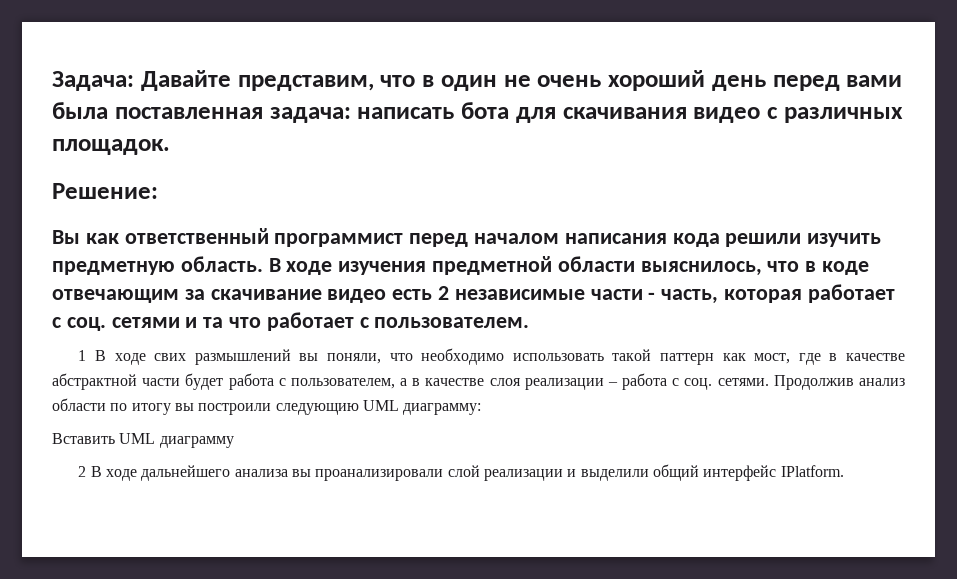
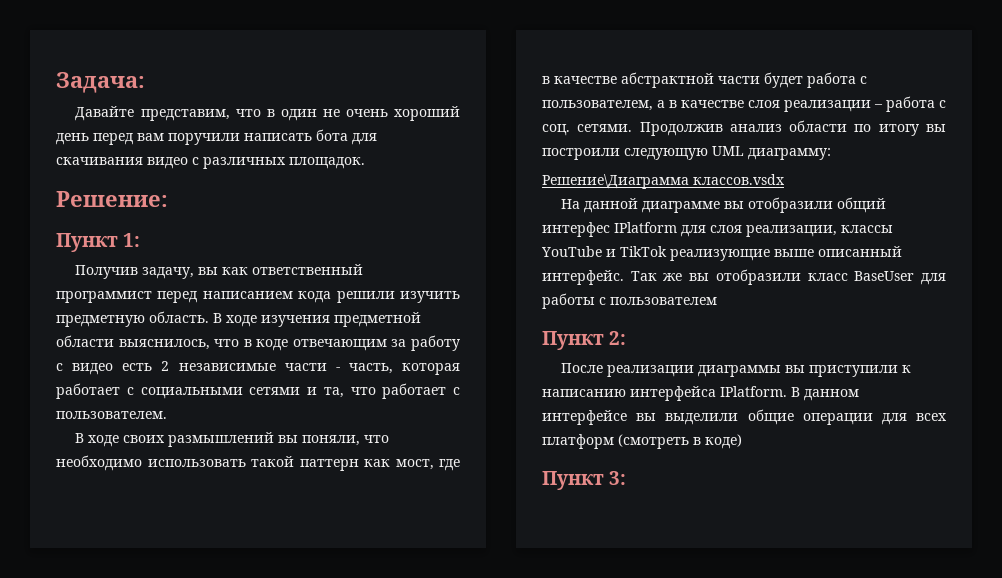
- Задача: Давайте представим, что в один не очень хороший день перед вами была поставленная задача: написать бота для скачивания видео с различных площадок.
+ Задача:
+ Давайте представим, что в один не очень хороший день перед вам поручили написать бота для скачивания видео с различных площадок.
- Вы как ответственный программист перед началом написания кода решили изучить предметную область.
+ Пункт 1:
+ Получив задачу, вы как ответственный программист перед написанием кода решили изучить предметную область.
- В ходе изучения предметной области выяснилось, что в коде отвечающим за скачивание видео есть 2 независимые части - часть, которая работает с соц. сетями и та что работает с пользователем.
+ В ходе изучения предметной области выяснилось, что в коде отвечающим за работу с видео есть 2 независимые части - часть, которая работает с социальными сетями и та, что работает с пользователем.
- 1 В ходе свих размышлений вы поняли, что необходимо использовать такой паттерн как мост, где в качестве абстрактной части будет работа с пользователем, а в качестве слоя реализации – работа с соц. сетями.
+ В ходе своих размышлений вы поняли, что необходимо использовать такой паттерн как мост, где в качестве абстрактной части будет работа с пользователем, а в качестве слоя реализации – работа с соц. сетями.
- Продолжив анализ области по итогу вы построили следующию UML диаграмму:
+ Продолжив анализ области по итогу вы построили следующую UML диаграмму:
- Вставить UML диаграмму
- 2 В ходе дальнейшего анализа вы проанализировали слой реализации и выделили общий интерфейс IPlatform.
+ Решение\Диаграмма классов.vsdx
+ На данной диаграмме вы отобразили общий интерфес IPlatform для слоя реализации, классы YouTube и TikTok реализующие выше описанный интерфейс. Так же вы отобразили класс BaseUser для работы с пользователем
+ Пункт 2:
+ После реализации диаграммы вы приступили к написанию интерфейса IPlatform. В данном интерфейсе вы выделили общие операции для всех платформ (смотреть в коде)
+ Пункт 3:

